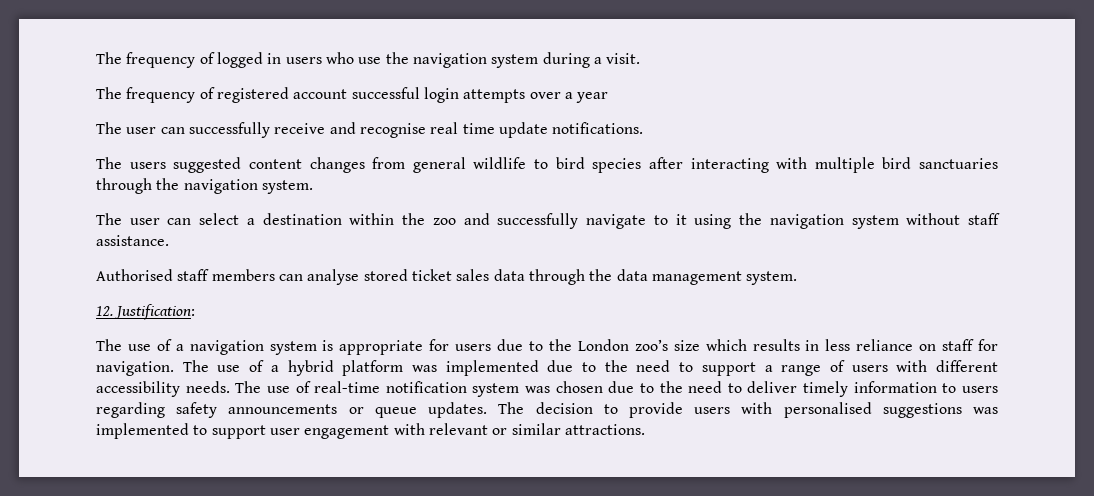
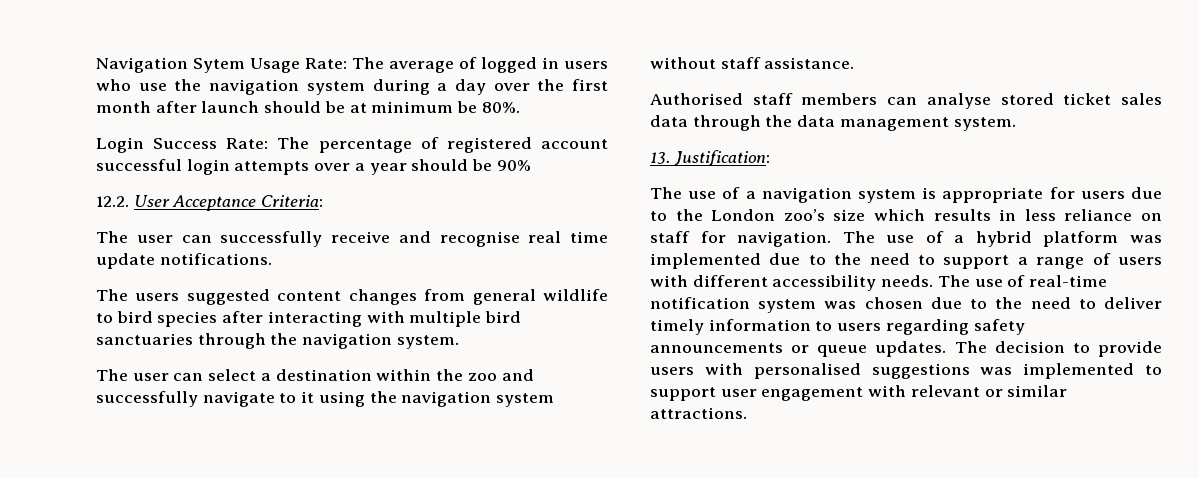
- The frequency of logged in users who use the navigation system during a visit.
- The frequency of registered account successful login attempts over a year
+ Navigation Sytem Usage Rate: The average of logged in users who use the navigation system during a day over the first month after launch should be at minimum be 80%.
+ Login Success Rate: The percentage of registered account successful login attempts over a year should be 90%
+ 12.2. User Acceptance Criteria:
- 12. Justification:
+ 13. Justification:

